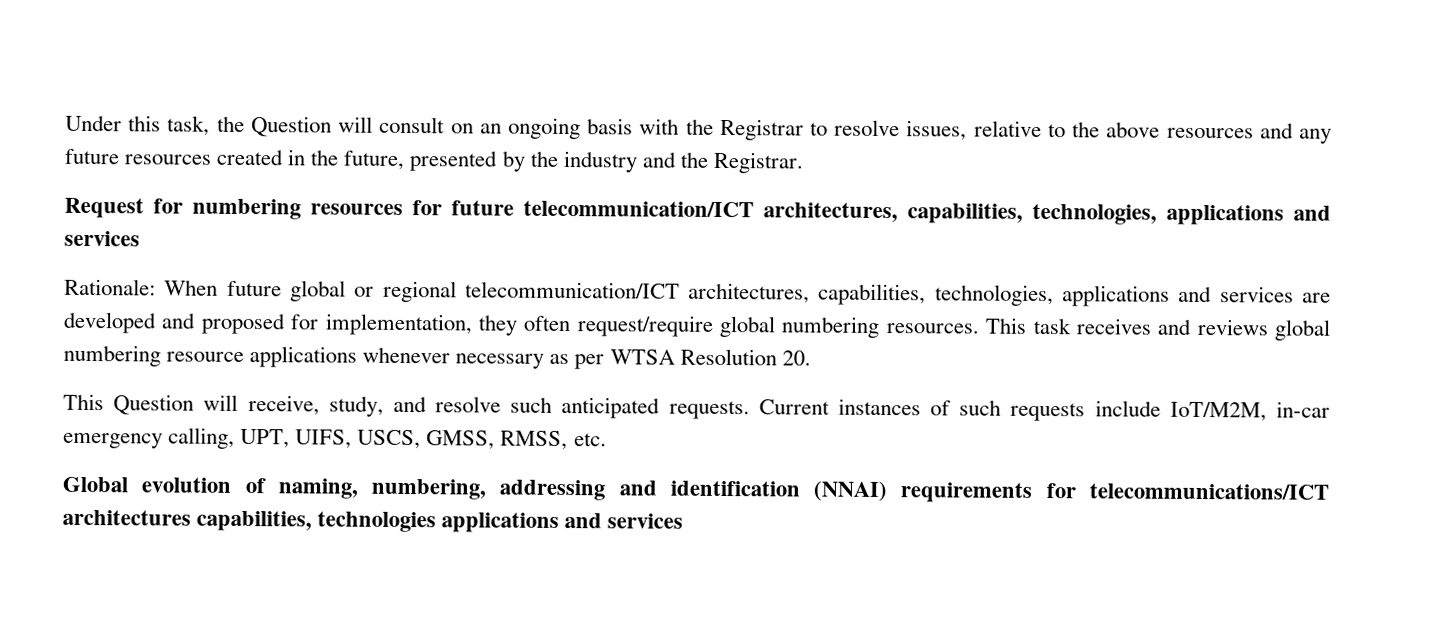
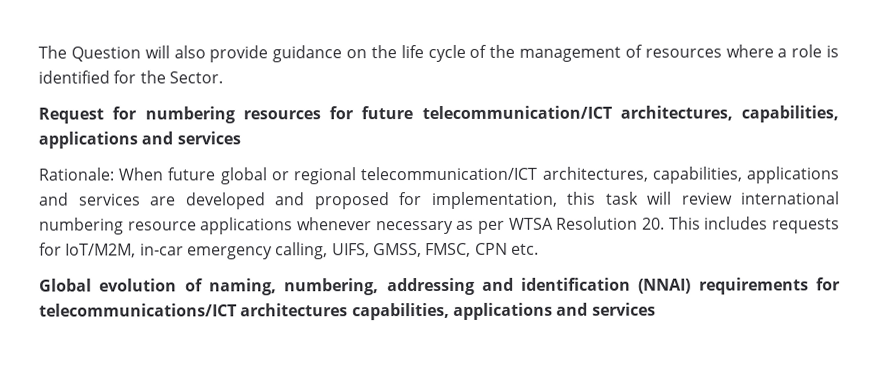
- Under this task, the Question will consult on an ongoing basis with the Registrar to resolve issues, relative to the above resources and any future resources created in the future, presented by the industry and the Registrar.
+ The Question will also provide guidance on the life cycle of the management of resources where a role is identified for the Sector.
- Request for numbering resources for future telecommunication/ICT architectures, capabilities, technologies, applications and services
+ Request for numbering resources for future telecommunication/ICT architectures, capabilities, applications and services
- Rationale: When future global or regional telecommunication/ICT architectures, capabilities, technologies, applications and services are developed and proposed for implementation, they often request/require global numbering resources. This task receives and reviews global numbering resource applications whenever necessary as per WTSA Resolution 20.
- This Question will receive, study, and resolve such anticipated requests. Current instances of such requests include IoT/M2M, in-car emergency calling, UPT, UIFS, USCS, GMSS, RMSS, etc.
+ Rationale: When future global or regional telecommunication/ICT architectures, capabilities, applications and services are developed and proposed for implementation, this task will review international numbering resource applications whenever necessary as per WTSA Resolution 20. This includes requests for IoT/M2M, in-car emergency calling, UIFS, GMSS, FMSC, CPN etc.
- Global evolution of naming, numbering, addressing and identification (NNAI) requirements for telecommunications/ICT architectures capabilities, technologies applications and services
+ Global evolution of naming, numbering, addressing and identification (NNAI) requirements for telecommunications/ICT architectures capabilities, applications and services

